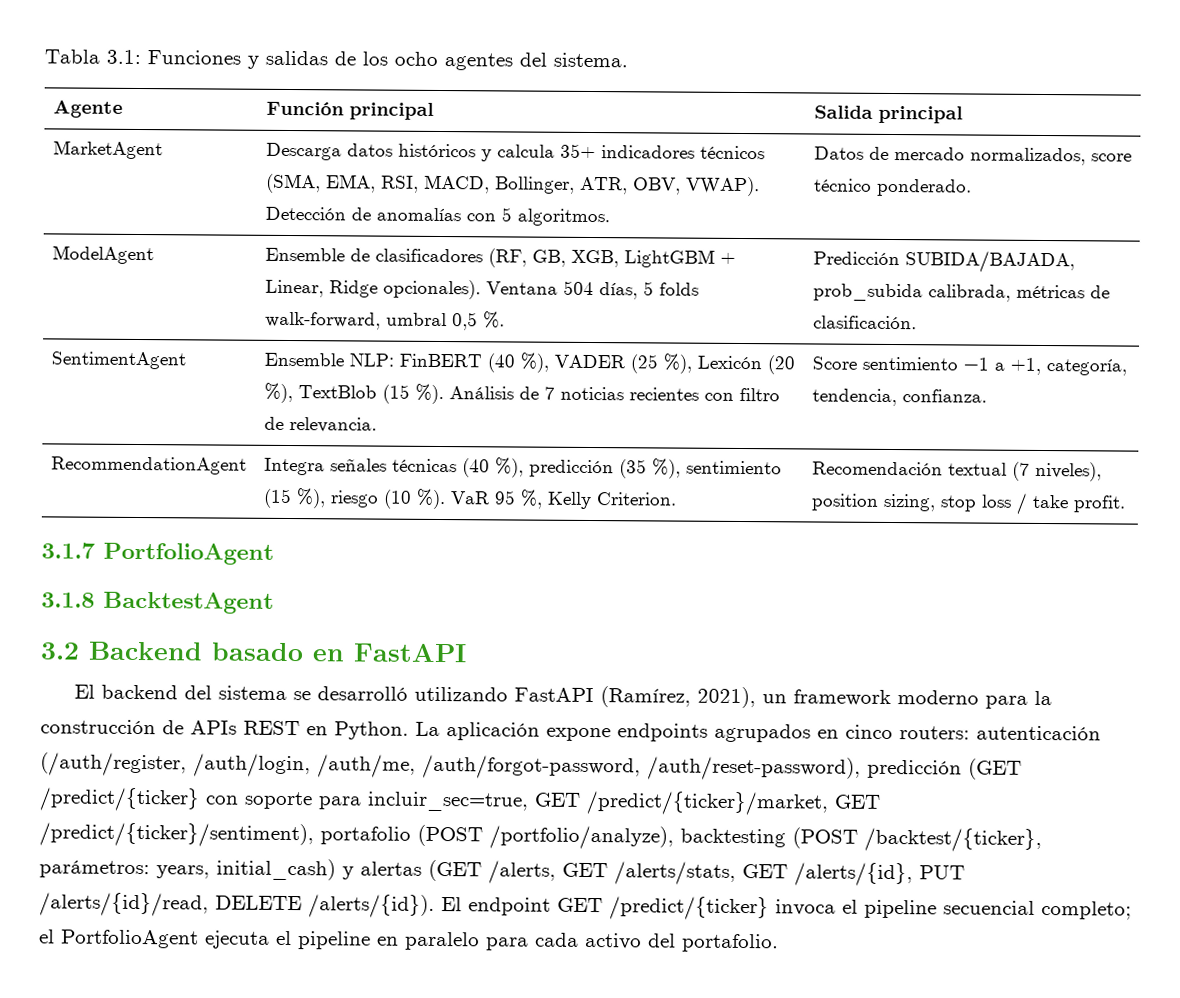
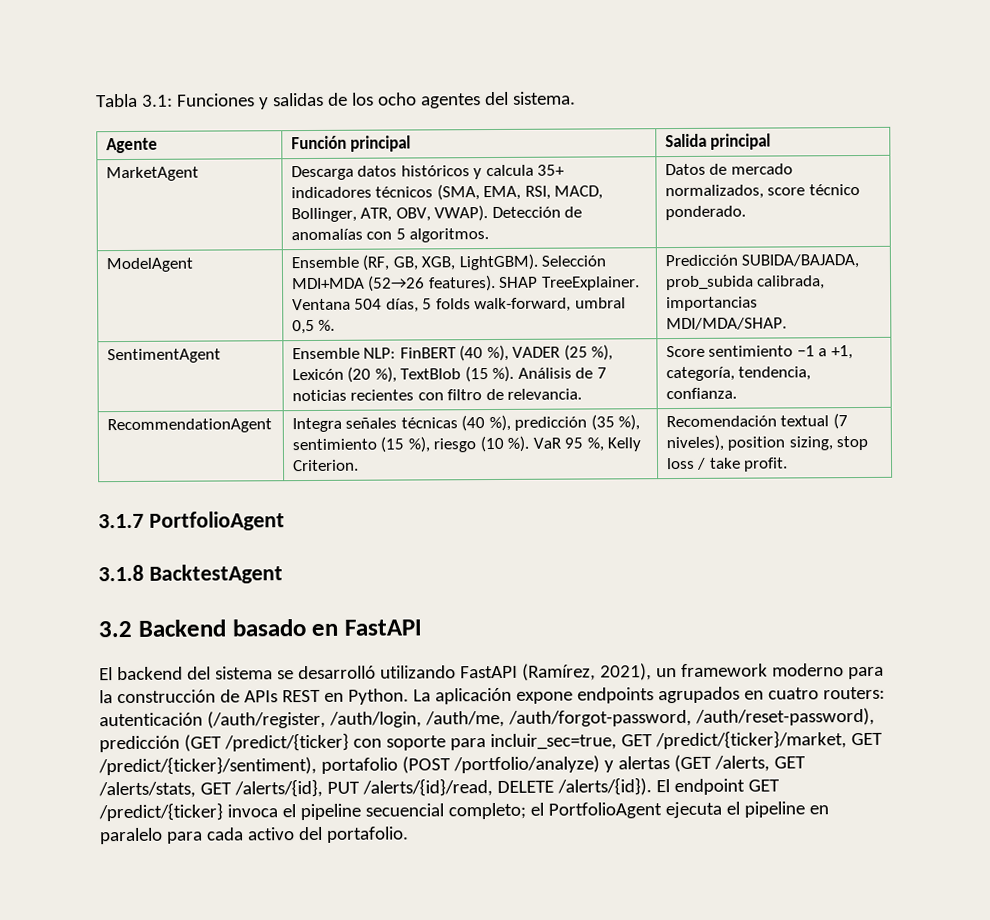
- ModelAgent | Ensemble de clasificadores (RF, GB, XGB, LightGBM + Linear, Ridge opcionales). Ventana 504 días, 5 folds walk-forward, umbral 0,5 %. | Predicción SUBIDA/BAJADA, prob_subida calibrada, métricas de clasificación.
+ ModelAgent | Ensemble (RF, GB, XGB, LightGBM). Selección MDI+MDA (52→26 features). SHAP TreeExplainer. Ventana 504 días, 5 folds walk-forward, umbral 0,5 %. | Predicción SUBIDA/BAJADA, prob_subida calibrada, importancias MDI/MDA/SHAP.
- La aplicación expone endpoints agrupados en cinco routers: autenticación (/auth/register, /auth/login, /auth/me, /auth/forgot-password, /auth/reset-password), predicción (GET /predict/{ticker} con soporte para incluir_sec=true, GET /predict/{ticker}/market, GET /predict/{ticker}/sentiment), portafolio (POST /portfolio/analyze), backtesting (POST /backtest/{ticker}, parámetros: years, initial_cash) y alertas (GET /alerts, GET /alerts/stats, GET /alerts/{id}, PUT /alerts/{id}/read, DELETE /alerts/{id}).
+ La aplicación expone endpoints agrupados en cuatro routers: autenticación (/auth/register, /auth/login, /auth/me, /auth/forgot-password, /auth/reset-password), predicción (GET /predict/{ticker} con soporte para incluir_sec=true, GET /predict/{ticker}/market, GET /predict/{ticker}/sentiment), portafolio (POST /portfolio/analyze) y alertas (GET /alerts, GET /alerts/stats, GET /alerts/{id}, PUT /alerts/{id}/read, DELETE /alerts/{id}).

